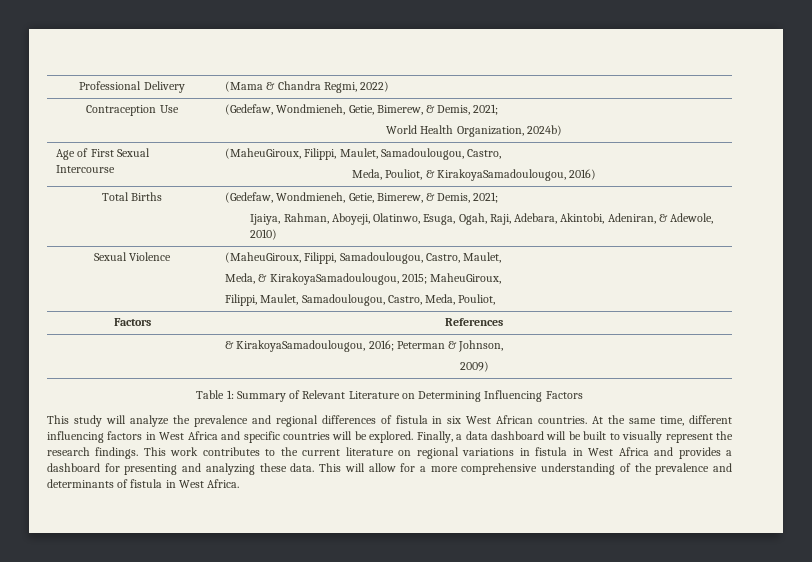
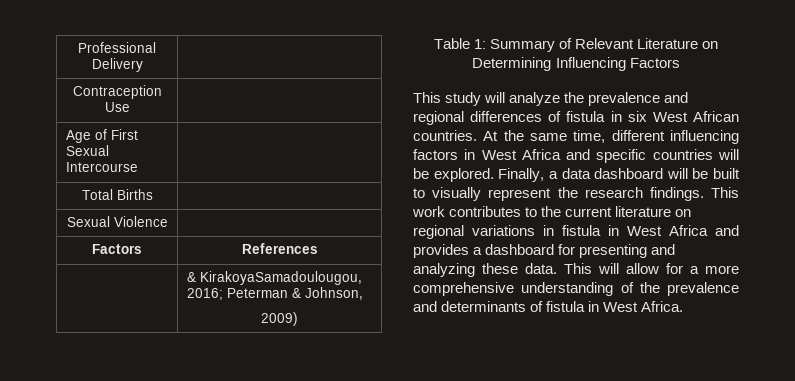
- Professional Delivery | (Mama & Chandra Regmi, 2022)
- Contraception Use | (Gedefaw, Wondmieneh, Getie, Bimerew, & Demis, 2021;
- World Health Organization, 2024b)
+ Professional Delivery |
+ Contraception Use |
- Age of First Sexual Intercourse | (MaheuGiroux, Filippi, Maulet, Samadoulougou, Castro,
- Meda, Pouliot, & KirakoyaSamadoulougou, 2016)
- Total Births | (Gedefaw, Wondmieneh, Getie, Bimerew, & Demis, 2021;
- Ijaiya, Rahman, Aboyeji, Olatinwo, Esuga, Ogah, Raji, Adebara, Akintobi, Adeniran, & Adewole, 2010)
- Sexual Violence | (MaheuGiroux, Filippi, Samadoulougou, Castro, Maulet,
- Meda, & KirakoyaSamadoulougou, 2015; MaheuGiroux,
- Filippi, Maulet, Samadoulougou, Castro, Meda, Pouliot,
+ Age of First Sexual Intercourse |
+ Total Births |
+ Sexual Violence |

